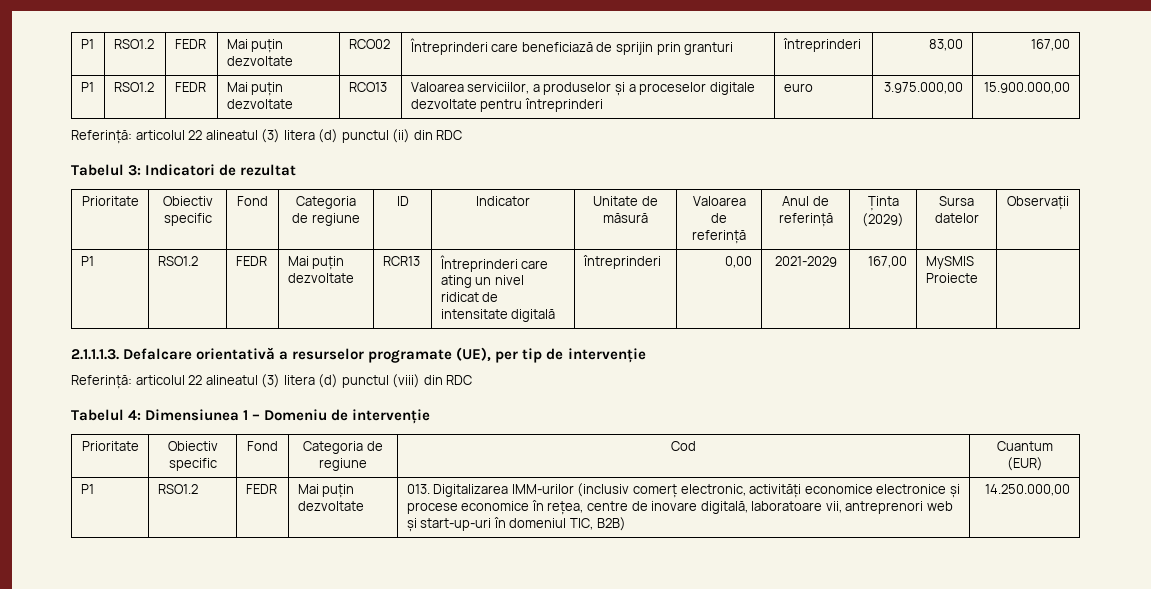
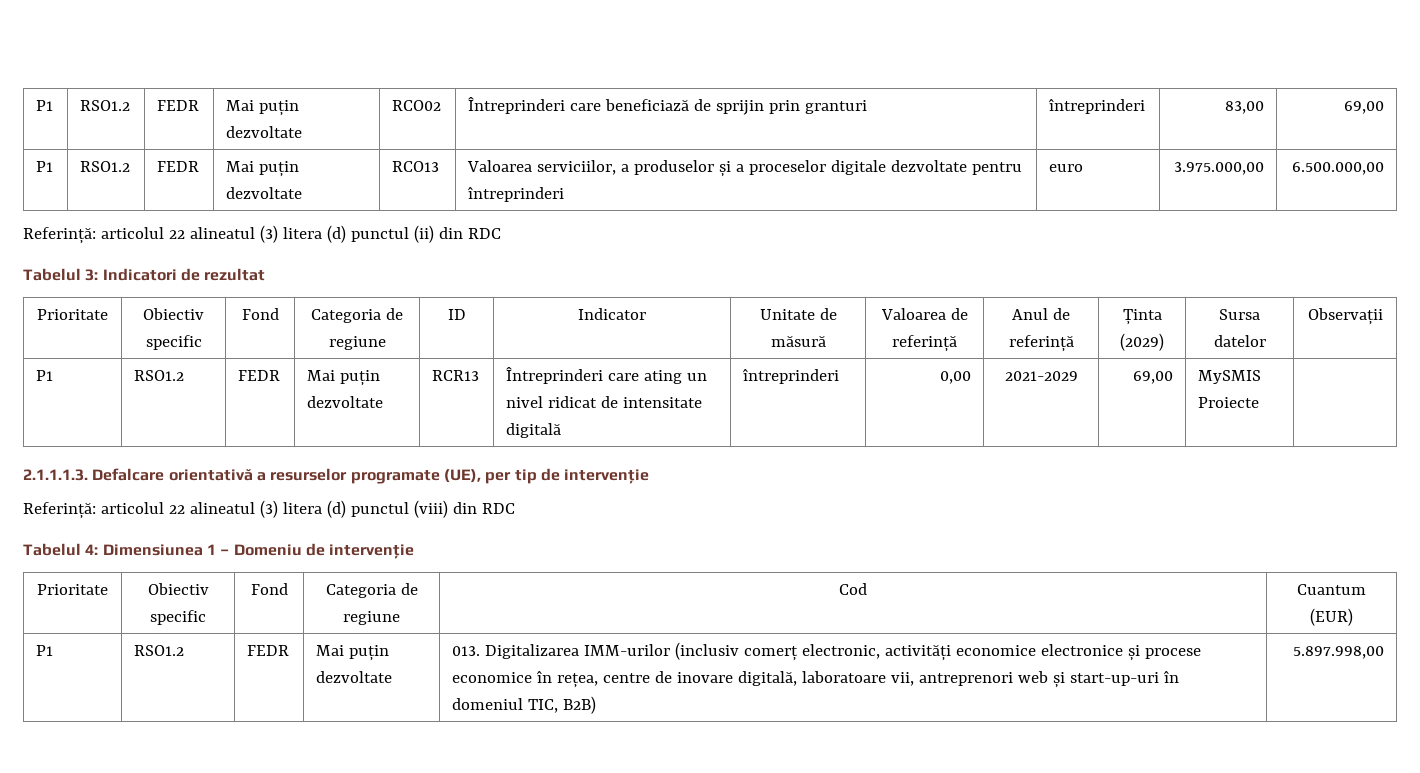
- P1 | RSO1.2 | FEDR | Mai puțin dezvoltate | RCO02 | Întreprinderi care beneficiază de sprijin prin granturi | întreprinderi | 83,00 | 167,00
+ P1 | RSO1.2 | FEDR | Mai puțin dezvoltate | RCO02 | Întreprinderi care beneficiază de sprijin prin granturi | întreprinderi | 83,00 | 69,00
- P1 | RSO1.2 | FEDR | Mai puțin dezvoltate | RCO13 | Valoarea serviciilor, a produselor și a proceselor digitale dezvoltate pentru întreprinderi | euro | 3.975.000,00 | 15.900.000,00
+ P1 | RSO1.2 | FEDR | Mai puțin dezvoltate | RCO13 | Valoarea serviciilor, a produselor și a proceselor digitale dezvoltate pentru întreprinderi | euro | 3.975.000,00 | 6.500.000,00
- P1 | RSO1.2 | FEDR | Mai puțin dezvoltate | RCR13 | Întreprinderi care ating un nivel ridicat de intensitate digitală | întreprinderi | 0,00 | 2021-2029 | 167,00 | MySMIS Proiecte |
+ P1 | RSO1.2 | FEDR | Mai puțin dezvoltate | RCR13 | Întreprinderi care ating un nivel ridicat de intensitate digitală | întreprinderi | 0,00 | 2021-2029 | 69,00 | MySMIS Proiecte |
- P1 | RSO1.2 | FEDR | Mai puțin dezvoltate | 013. Digitalizarea IMM-urilor (inclusiv comerț electronic, activități economice electronice și procese economice în rețea, centre de inovare digitală, laboratoare vii, antreprenori web și start-up-uri în domeniul TIC, B2B) | 14.250.000,00
+ P1 | RSO1.2 | FEDR | Mai puțin dezvoltate | 013. Digitalizarea IMM-urilor (inclusiv comerț electronic, activități economice electronice și procese economice în rețea, centre de inovare digitală, laboratoare vii, antreprenori web și start-up-uri în domeniul TIC, B2B) | 5.897.998,00

